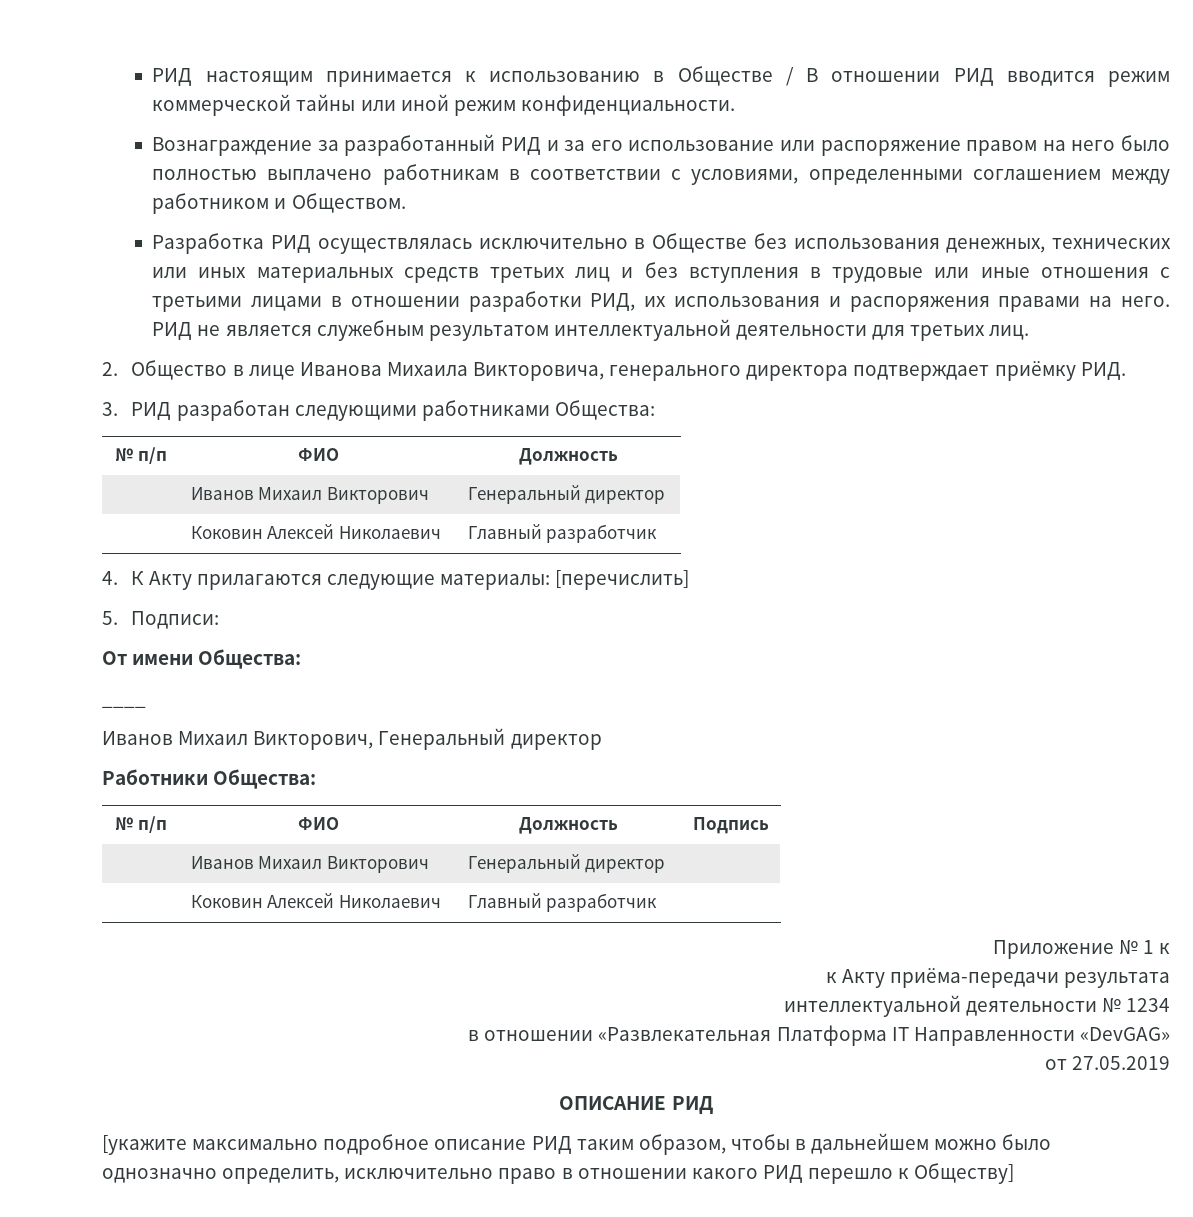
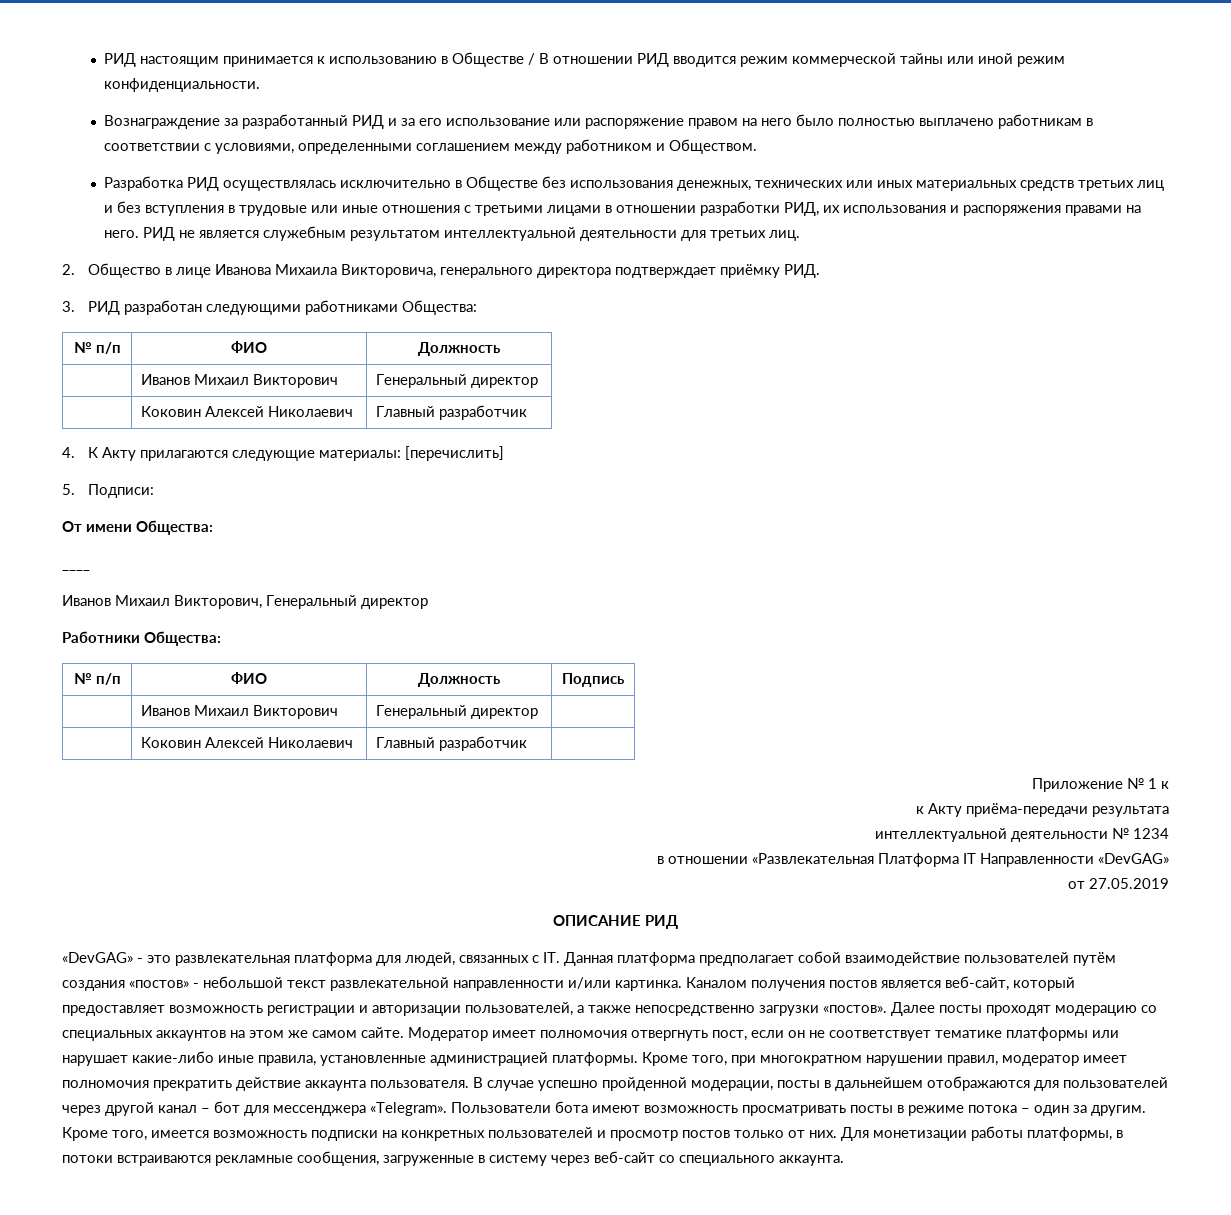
- [укажите максимально подробное описание РИД таким образом, чтобы в дальнейшем можно было однозначно определить, исключительно право в отношении какого РИД перешло к Обществу]
+ «DevGAG» - это развлекательная платформа для людей, связанных с IT. Данная платформа предполагает собой взаимодействие пользователей путём создания «постов» - небольшой текст развлекательной направленности и/или картинка. Каналом получения постов является веб-сайт, который предоставляет возможность регистрации и авторизации пользователей, а также непосредственно загрузки «постов». Далее посты проходят модерацию со специальных аккаунтов на этом же самом сайте. Модератор имеет полномочия отвергнуть пост, если он не соответствует тематике платформы или нарушает какие-либо иные правила, установленные администрацией платформы. Кроме того, при многократном нарушении правил, модератор имеет полномочия прекратить действие аккаунта пользователя. В случае успешно пройденной модерации, посты в дальнейшем отображаются для пользователей через другой канал – бот для мессенджера «Telegram». Пользователи бота имеют возможность просматривать посты в режиме потока – один за другим. Кроме того, имеется возможность подписки на конкретных пользователей и просмотр постов только от них. Для монетизации работы платформы, в потоки встраиваются рекламные сообщения, загруженные в систему через веб-сайт со специального аккаунта.

